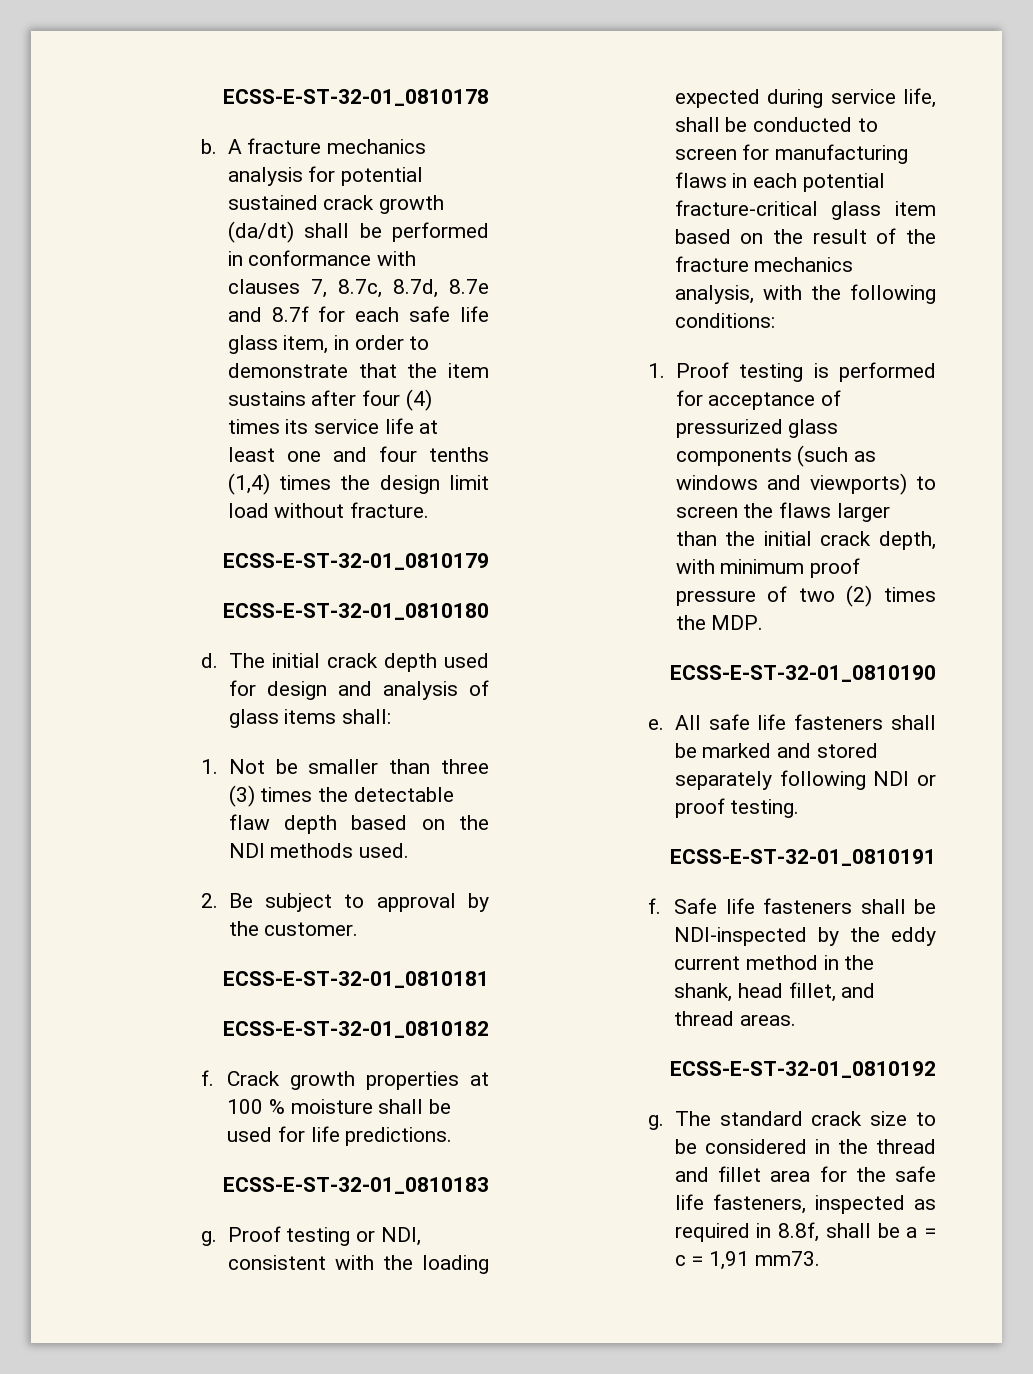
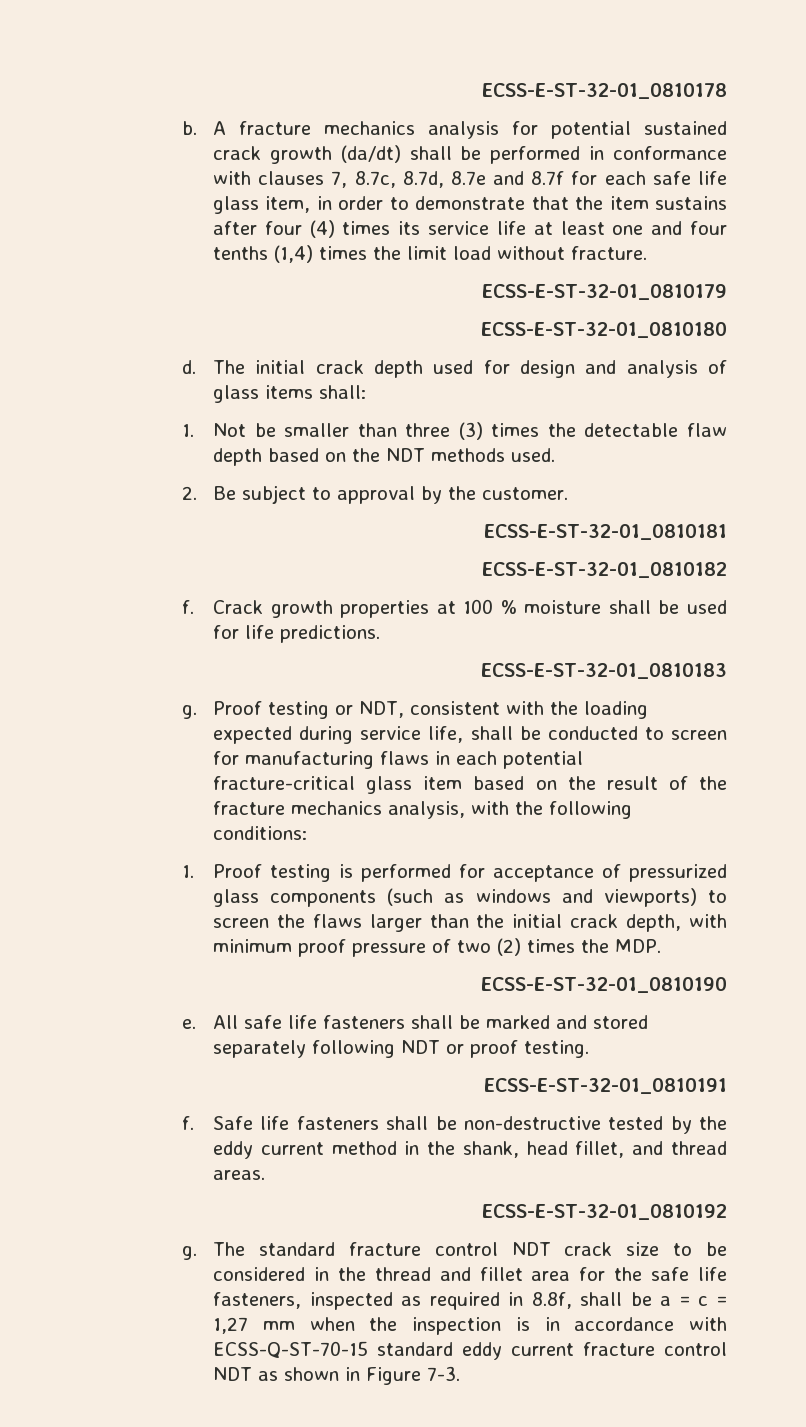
- A fracture mechanics analysis for potential sustained crack growth (da/dt) shall be performed in conformance with clauses 7, 8.7c, 8.7d, 8.7e and 8.7f for each safe life glass item, in order to demonstrate that the item sustains after four (4) times its service life at least one and four tenths (1,4) times the design limit load without fracture.
+ A fracture mechanics analysis for potential sustained crack growth (da/dt) shall be performed in conformance with clauses 7, 8.7c, 8.7d, 8.7e and 8.7f for each safe life glass item, in order to demonstrate that the item sustains after four (4) times its service life at least one and four tenths (1,4) times the limit load without fracture.
- 1. Not be smaller than three (3) times the detectable flaw depth based on the NDI methods used.
+ 1. Not be smaller than three (3) times the detectable flaw depth based on the NDT methods used.
- Proof testing or NDI, consistent with the loading expected during service life, shall be conducted to screen for manufacturing flaws in each potential fracture-critical glass item based on the result of the fracture mechanics analysis, with the following conditions:
+ Proof testing or NDT, consistent with the loading expected during service life, shall be conducted to screen for manufacturing flaws in each potential fracture-critical glass item based on the result of the fracture mechanics analysis, with the following conditions:
- All safe life fasteners shall be marked and stored separately following NDI or proof testing.
+ All safe life fasteners shall be marked and stored separately following NDT or proof testing.
- Safe life fasteners shall be NDI-inspected by the eddy current method in the shank, head fillet, and thread areas.
+ Safe life fasteners shall be non-destructive tested by the eddy current method in the shank, head fillet, and thread areas.
- The standard crack size to be considered in the thread and fillet area for the safe life fasteners, inspected as required in 8.8f, shall be a = c = 1,91 mm73.
+ The standard fracture control NDT crack size to be considered in the thread and fillet area for the safe life fasteners, inspected as required in 8.8f, shall be a = c = 1,27 mm when the inspection is in accordance with ECSS-Q-ST-70-15 standard eddy current fracture control NDT as shown in Figure 7-3.

